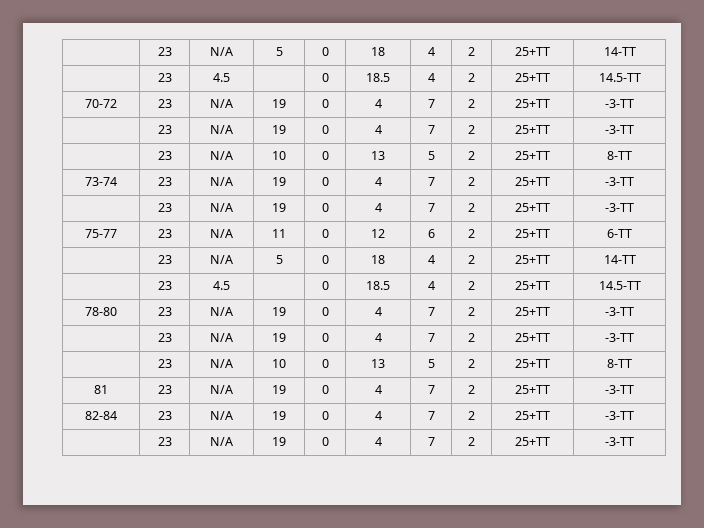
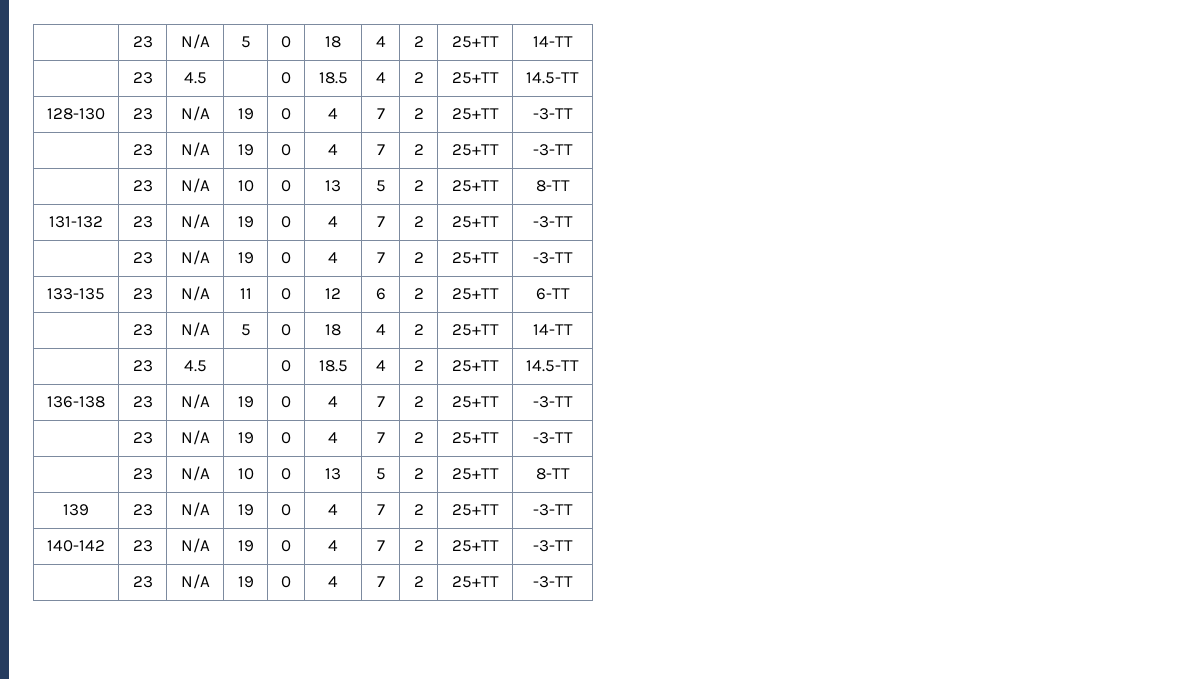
- 70-72 | 23 | N/A | 19 | 0 | 4 | 7 | 2 | 25+TT | -3-TT
+ 128-130 | 23 | N/A | 19 | 0 | 4 | 7 | 2 | 25+TT | -3-TT
- 73-74 | 23 | N/A | 19 | 0 | 4 | 7 | 2 | 25+TT | -3-TT
+ 131-132 | 23 | N/A | 19 | 0 | 4 | 7 | 2 | 25+TT | -3-TT
- 75-77 | 23 | N/A | 11 | 0 | 12 | 6 | 2 | 25+TT | 6-TT
+ 133-135 | 23 | N/A | 11 | 0 | 12 | 6 | 2 | 25+TT | 6-TT
- 78-80 | 23 | N/A | 19 | 0 | 4 | 7 | 2 | 25+TT | -3-TT
+ 136-138 | 23 | N/A | 19 | 0 | 4 | 7 | 2 | 25+TT | -3-TT
- 81 | 23 | N/A | 19 | 0 | 4 | 7 | 2 | 25+TT | -3-TT
- 82-84 | 23 | N/A | 19 | 0 | 4 | 7 | 2 | 25+TT | -3-TT
+ 139 | 23 | N/A | 19 | 0 | 4 | 7 | 2 | 25+TT | -3-TT
+ 140-142 | 23 | N/A | 19 | 0 | 4 | 7 | 2 | 25+TT | -3-TT

